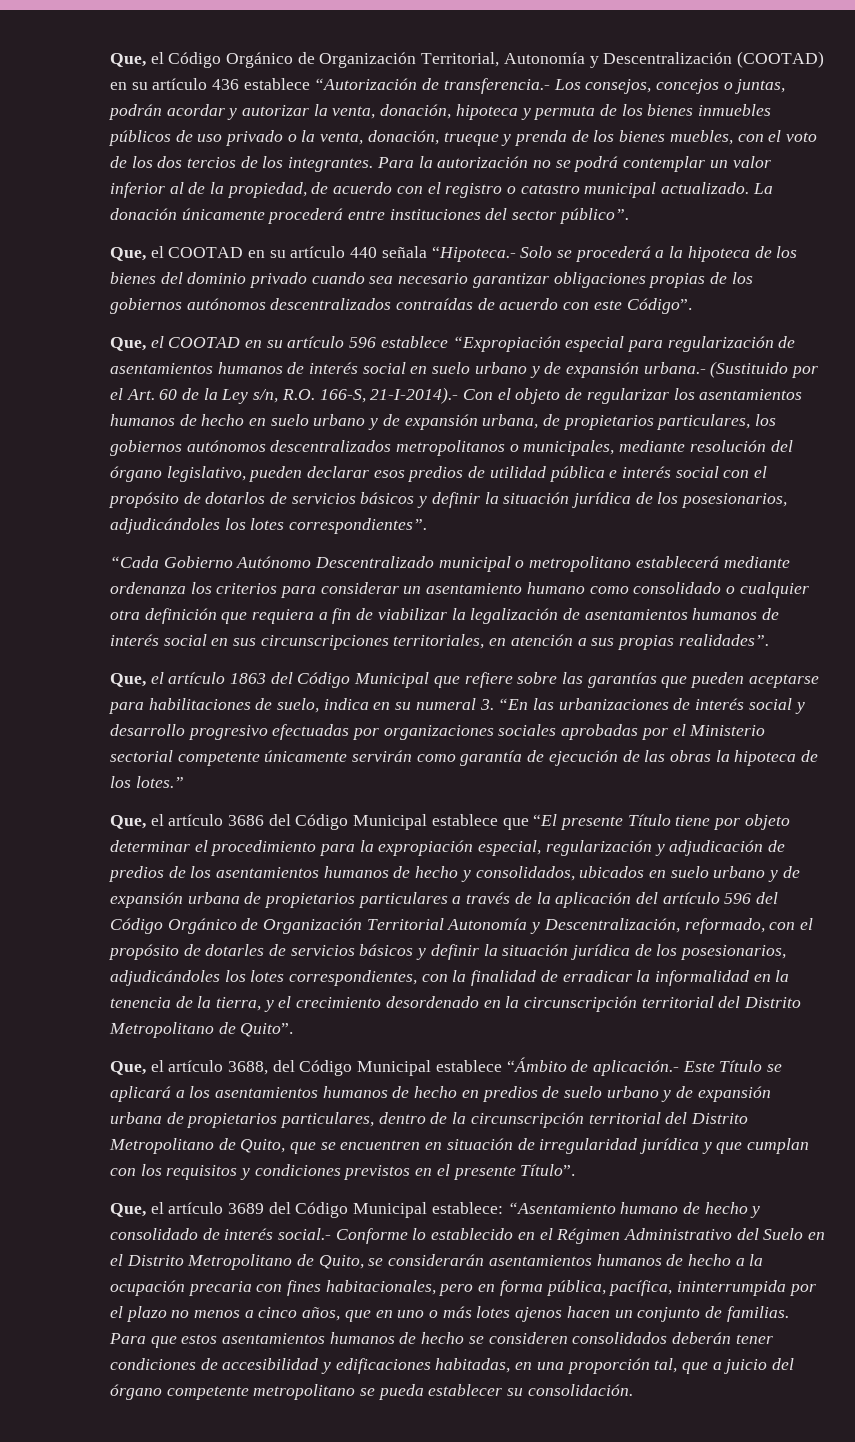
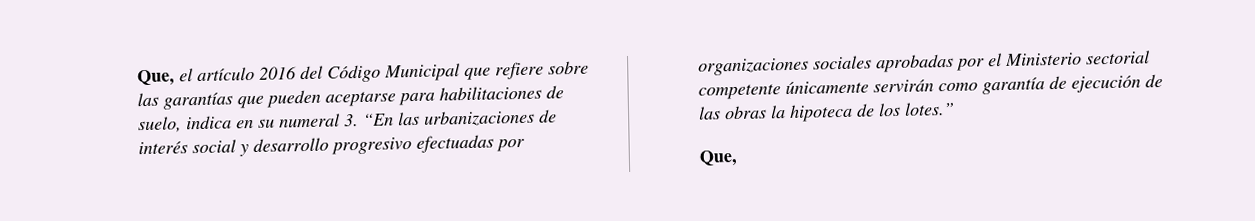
- Que, el Código Orgánico de Organización Territorial, Autonomía y Descentralización (COOTAD) en su artículo 436 establece “Autorización de transferencia.- Los consejos, concejos o juntas, podrán acordar y autorizar la venta, donación, hipoteca y permuta de los bienes inmuebles públicos de uso privado o la venta, donación, trueque y prenda de los bienes muebles, con el voto de los dos tercios de los integrantes. Para la autorización no se podrá contemplar un valor inferior al de la propiedad, de acuerdo con el registro o catastro municipal actualizado. La donación únicamente procederá entre instituciones del sector público”.
- Que, el COOTAD en su artículo 440 señala “Hipoteca.- Solo se procederá a la hipoteca de los bienes del dominio privado cuando sea necesario garantizar obligaciones propias de los gobiernos autónomos descentralizados contraídas de acuerdo con este Código”.
- Que, el COOTAD en su artículo 596 establece “Expropiación especial para regularización de asentamientos humanos de interés social en suelo urbano y de expansión urbana.- (Sustituido por el Art. 60 de la Ley s/n, R.O. 166-S, 21-I-2014).- Con el objeto de regularizar los asentamientos humanos de hecho en suelo urbano y de expansión urbana, de propietarios particulares, los gobiernos autónomos descentralizados metropolitanos o municipales, mediante resolución del órgano legislativo, pueden declarar esos predios de utilidad pública e interés social con el propósito de dotarlos de servicios básicos y definir la situación jurídica de los posesionarios, adjudicándoles los lotes correspondientes”.
- “Cada Gobierno Autónomo Descentralizado municipal o metropolitano establecerá mediante ordenanza los criterios para considerar un asentamiento humano como consolidado o cualquier otra definición que requiera a fin de viabilizar la legalización de asentamientos humanos de interés social en sus circunscripciones territoriales, en atención a sus propias realidades”.
- Que, el artículo 1863 del Código Municipal que refiere sobre las garantías que pueden aceptarse para habilitaciones de suelo, indica en su numeral 3. “En las urbanizaciones de interés social y desarrollo progresivo efectuadas por organizaciones sociales aprobadas por el Ministerio sectorial competente únicamente servirán como garantía de ejecución de las obras la hipoteca de los lotes.”
- Que, el artículo 3686 del Código Municipal establece que “El presente Título tiene por objeto determinar el procedimiento para la expropiación especial, regularización y adjudicación de predios de los asentamientos humanos de hecho y consolidados, ubicados en suelo urbano y de expansión urbana de propietarios particulares a través de la aplicación del artículo 596 del Código Orgánico de Organización Territorial Autonomía y Descentralización, reformado, con el propósito de dotarles de servicios básicos y definir la situación jurídica de los posesionarios, adjudicándoles los lotes correspondientes, con la finalidad de erradicar la informalidad en la tenencia de la tierra, y el crecimiento desordenado en la circunscripción territorial del Distrito Metropolitano de Quito”.
- Que, el artículo 3688, del Código Municipal establece “Ámbito de aplicación.- Este Título se aplicará a los asentamientos humanos de hecho en predios de suelo urbano y de expansión urbana de propietarios particulares, dentro de la circunscripción territorial del Distrito Metropolitano de Quito, que se encuentren en situación de irregularidad jurídica y que cumplan con los requisitos y condiciones previstos en el presente Título”.
- Que, el artículo 3689 del Código Municipal establece: “Asentamiento humano de hecho y consolidado de interés social.- Conforme lo establecido en el Régimen Administrativo del Suelo en el Distrito Metropolitano de Quito, se considerarán asentamientos humanos de hecho a la ocupación precaria con fines habitacionales, pero en forma pública, pacífica, ininterrumpida por el plazo no menos a cinco años, que en uno o más lotes ajenos hacen un conjunto de familias. Para que estos asentamientos humanos de hecho se consideren consolidados deberán tener condiciones de accesibilidad y edificaciones habitadas, en una proporción tal, que a juicio del órgano competente metropolitano se pueda establecer su consolidación.
+ Que, el artículo 2016 del Código Municipal que refiere sobre las garantías que pueden aceptarse para habilitaciones de suelo, indica en su numeral 3. “En las urbanizaciones de interés social y desarrollo progresivo efectuadas por organizaciones sociales aprobadas por el Ministerio sectorial competente únicamente servirán como garantía de ejecución de las obras la hipoteca de los lotes.”
+ Que,

